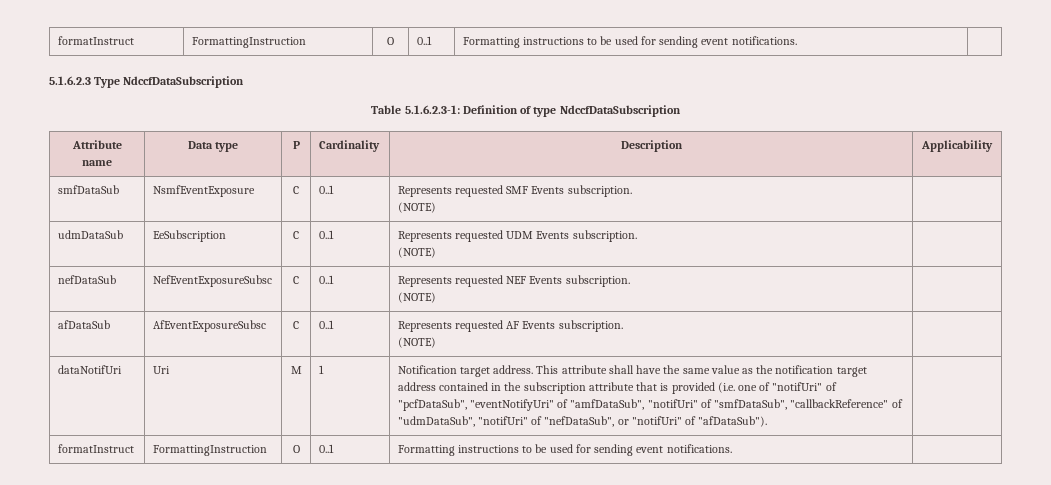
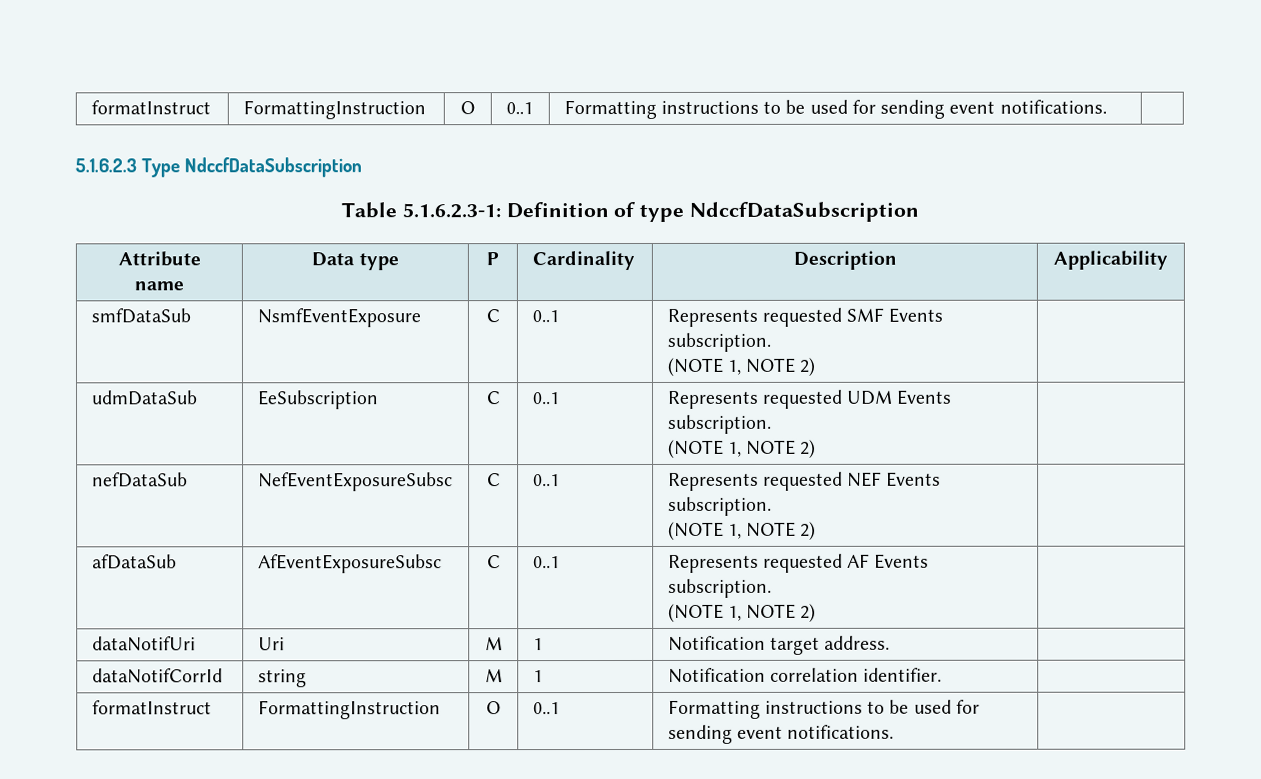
  smfDataSub | NsmfEventExposure | C | 0..1 | Represents requested SMF Events subscription.
- (NOTE) |
+ (NOTE 1, NOTE 2) |
  udmDataSub | EeSubscription | C | 0..1 | Represents requested UDM Events subscription.
- (NOTE) |
+ (NOTE 1, NOTE 2) |
  nefDataSub | NefEventExposureSubsc | C | 0..1 | Represents requested NEF Events subscription.
- (NOTE) |
+ (NOTE 1, NOTE 2) |
  afDataSub | AfEventExposureSubsc | C | 0..1 | Represents requested AF Events subscription.
- (NOTE) |
+ (NOTE 1, NOTE 2) |
- Notification target address. This attribute shall have the same value as the notification target address contained in the subscription attribute that is provided (i.e. one of "notifUri" of "pcfDataSub", "eventNotifyUri" of "amfDataSub", "notifUri" of "smfDataSub", "callbackReference" of "udmDataSub", "notifUri" of "nefDataSub", or "notifUri" of "afDataSub").
+ Notification target address. |
+ dataNotifCorrId | string | M | 1 | Notification correlation identifier. |

